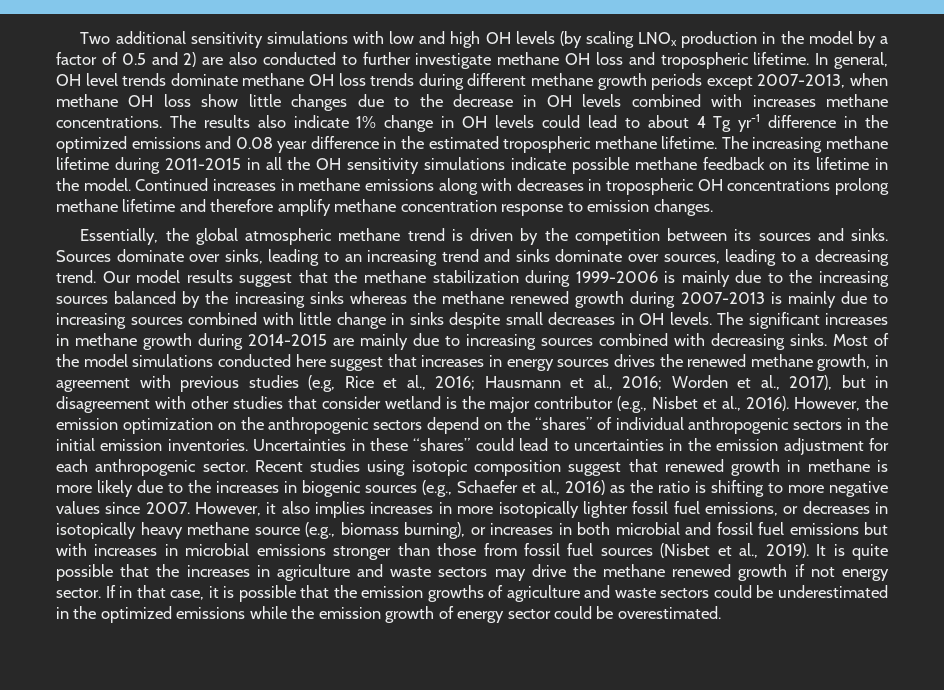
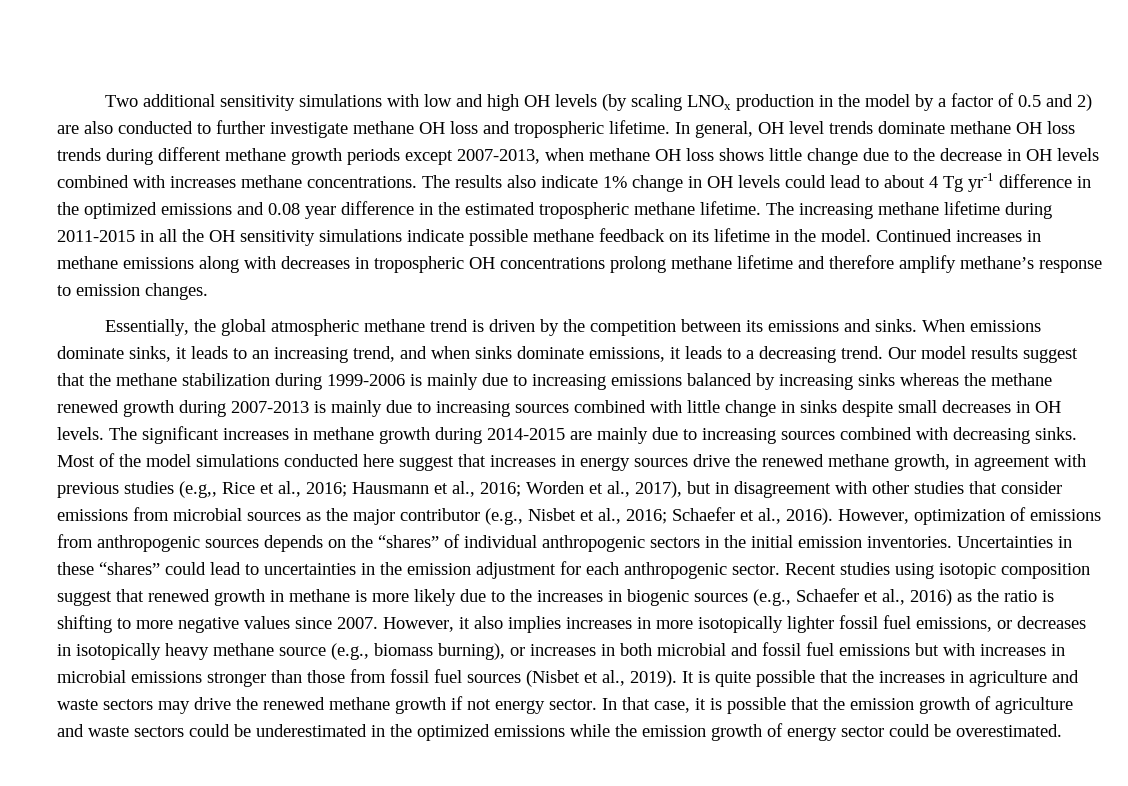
- In general, OH level trends dominate methane OH loss trends during different methane growth periods except 2007-2013, when methane OH loss show little changes due to the decrease in OH levels combined with increases methane concentrations.
+ In general, OH level trends dominate methane OH loss trends during different methane growth periods except 2007-2013, when methane OH loss shows little change due to the decrease in OH levels combined with increases methane concentrations.
- Continued increases in methane emissions along with decreases in tropospheric OH concentrations prolong methane lifetime and therefore amplify methane concentration response to emission changes.
+ Continued increases in methane emissions along with decreases in tropospheric OH concentrations prolong methane lifetime and therefore amplify methane’s response to emission changes.
- Essentially, the global atmospheric methane trend is driven by the competition between its sources and sinks.
+ Essentially, the global atmospheric methane trend is driven by the competition between its emissions and sinks.
- Sources dominate over sinks, leading to an increasing trend and sinks dominate over sources, leading to a decreasing trend.
+ When emissions dominate sinks, it leads to an increasing trend, and when sinks dominate emissions, it leads to a decreasing trend.
- Our model results suggest that the methane stabilization during 1999-2006 is mainly due to the increasing sources balanced by the increasing sinks whereas the methane renewed growth during 2007-2013 is mainly due to increasing sources combined with little change in sinks despite small decreases in OH levels.
+ Our model results suggest that the methane stabilization during 1999-2006 is mainly due to increasing emissions balanced by increasing sinks whereas the methane renewed growth during 2007-2013 is mainly due to increasing sources combined with little change in sinks despite small decreases in OH levels.
- Most of the model simulations conducted here suggest that increases in energy sources drives the renewed methane growth, in agreement with previous studies (e.g, Rice et al., 2016;
+ Most of the model simulations conducted here suggest that increases in energy sources drive the renewed methane growth, in agreement with previous studies (e.g,, Rice et al., 2016;
- Worden et al., 2017), but in disagreement with other studies that consider wetland is the major contributor (e.g., Nisbet et al., 2016). However, the emission optimization on the anthropogenic sectors depend on the “shares” of individual anthropogenic sectors in the initial emission inventories.
+ Worden et al., 2017), but in disagreement with other studies that consider emissions from microbial sources as the major contributor (e.g., Nisbet et al., 2016; Schaefer et al., 2016). However, optimization of emissions from anthropogenic sources depends on the “shares” of individual anthropogenic sectors in the initial emission inventories.
- It is quite possible that the increases in agriculture and waste sectors may drive the methane renewed growth if not energy sector.
+ It is quite possible that the increases in agriculture and waste sectors may drive the renewed methane growth if not energy sector.
- If in that case, it is possible that the emission growths of agriculture and waste sectors could be underestimated in the optimized emissions while the emission growth of energy sector could be overestimated.
+ In that case, it is possible that the emission growth of agriculture and waste sectors could be underestimated in the optimized emissions while the emission growth of energy sector could be overestimated.

